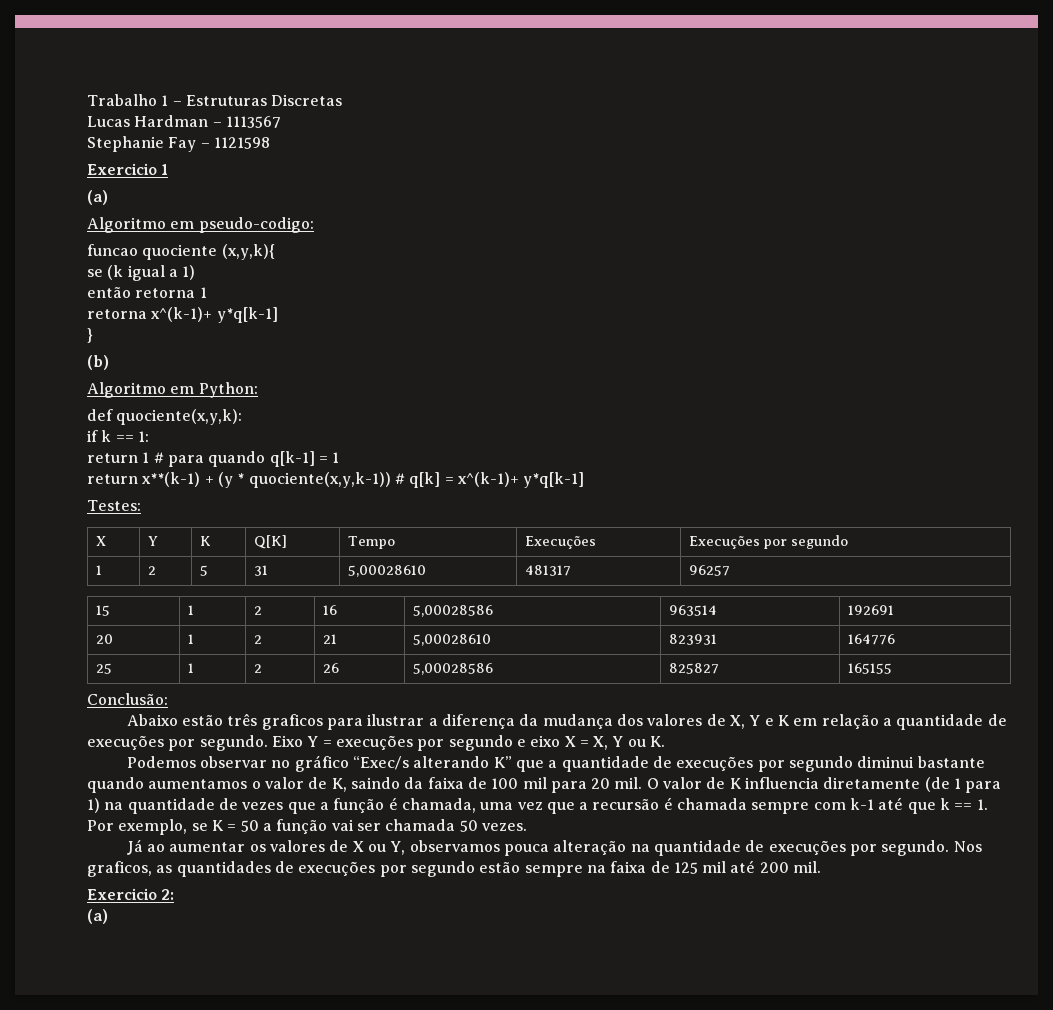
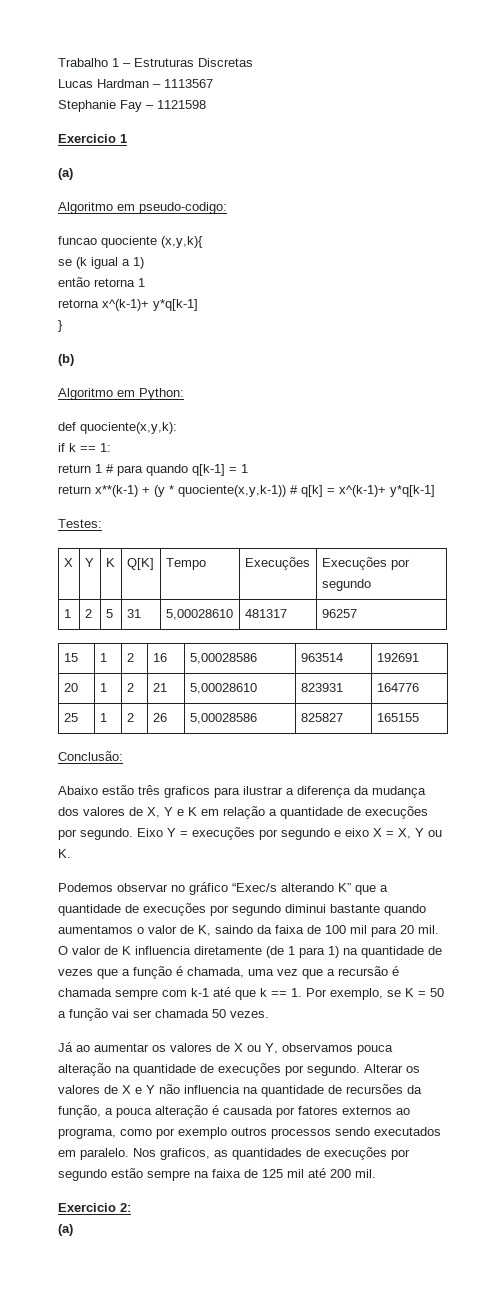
+ Alterar os valores de X e Y não influencia na quantidade de recursões da função, a pouca alteração é causada por fatores externos ao programa, como por exemplo outros processos sendo executados em paralelo.

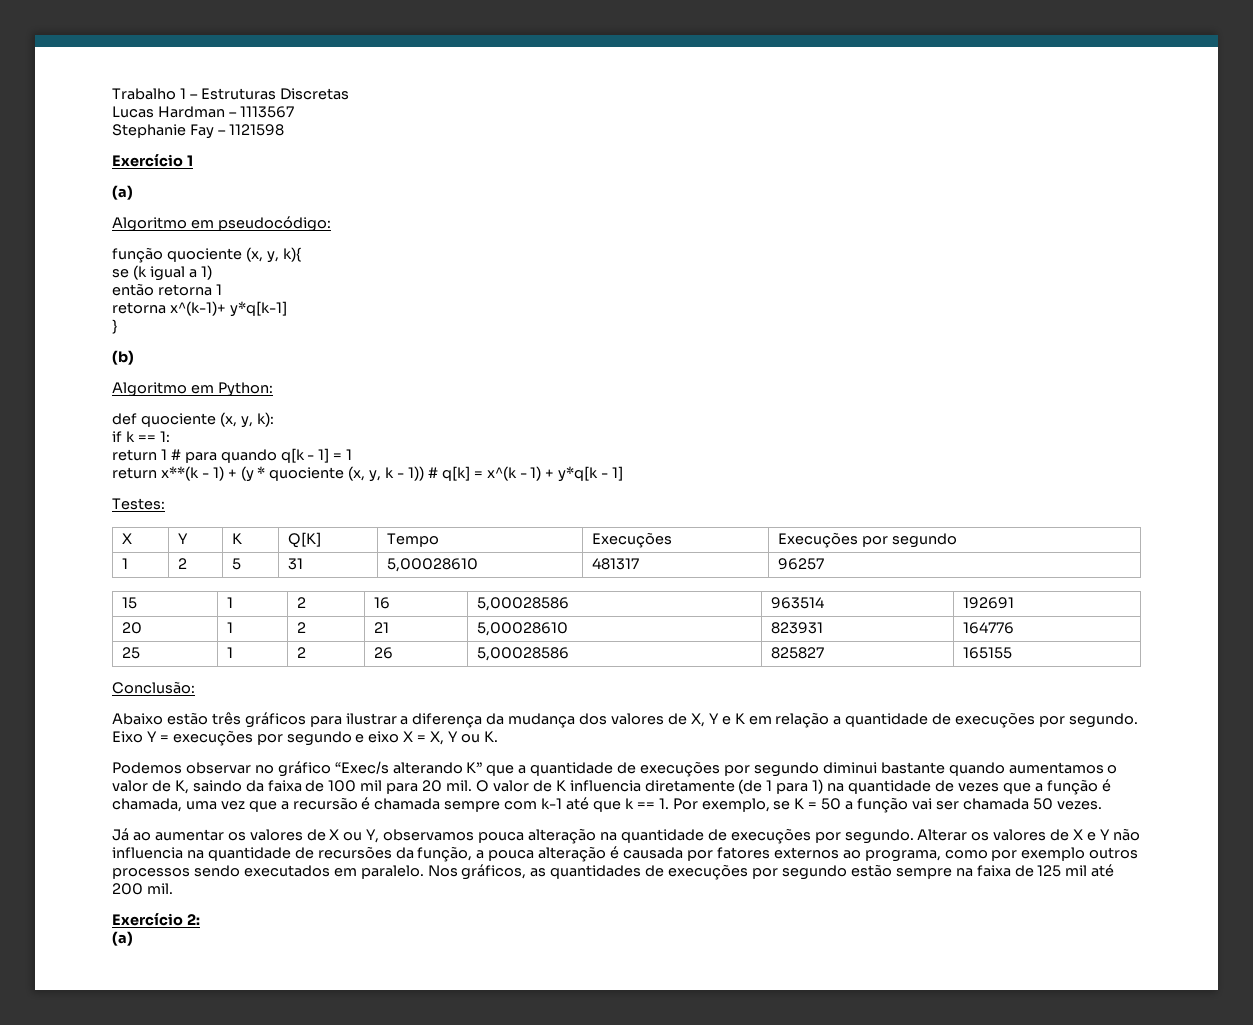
- Exercicio 1
+ Exercício 1
- Algoritmo em pseudo-codigo:
- funcao quociente (x,y,k){
+ Algoritmo em pseudocódigo:
+ função quociente (x, y, k){
- def quociente(x,y,k):
+ def quociente (x, y, k):
- return 1 # para quando q[k-1] = 1
+ return 1 # para quando q[k - 1] = 1
- return x**(k-1) + (y * quociente(x,y,k-1)) # q[k] = x^(k-1)+ y*q[k-1]
+ return x**(k - 1) + (y * quociente (x, y, k - 1)) # q[k] = x^(k - 1) + y*q[k - 1]
- Abaixo estão três graficos para ilustrar a diferença da mudança dos valores de X, Y e K em relação a quantidade de execuções por segundo.
+ Abaixo estão três gráficos para ilustrar a diferença da mudança dos valores de X, Y e K em relação a quantidade de execuções por segundo.
- Nos graficos, as quantidades de execuções por segundo estão sempre na faixa de 125 mil até 200 mil.
+ Nos gráficos, as quantidades de execuções por segundo estão sempre na faixa de 125 mil até 200 mil.
- Exercicio 2:
+ Exercício 2:

